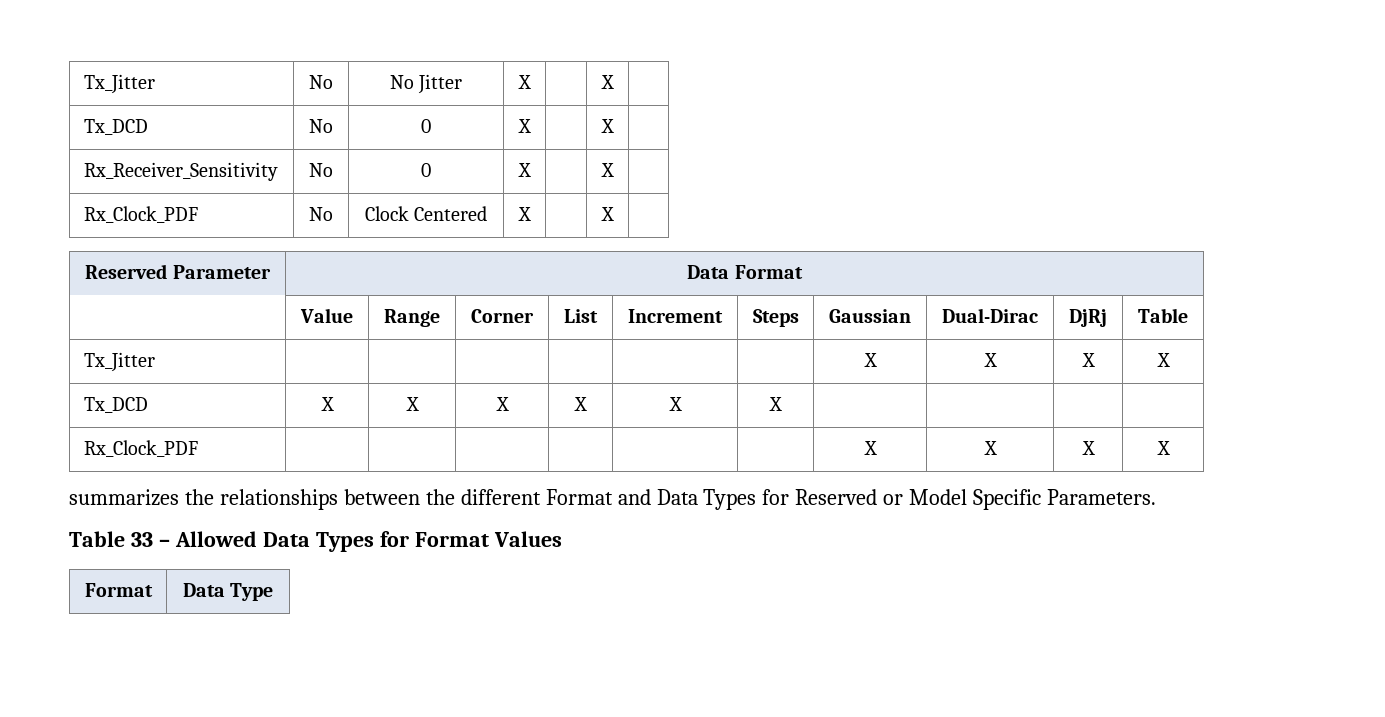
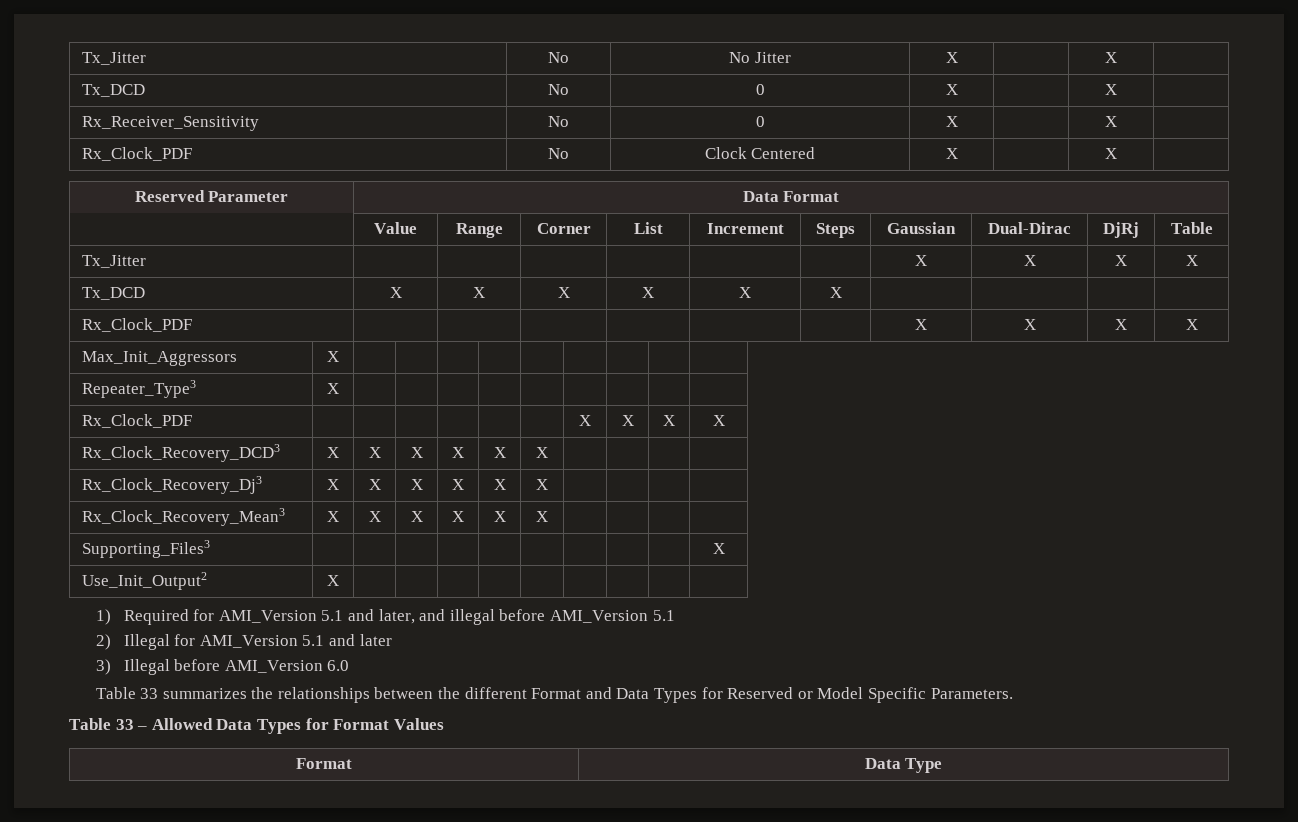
- summarizes the relationships between the different Format and Data Types for Reserved or Model Specific Parameters.
+ Max_Init_Aggressors | X | | | | | | | | |
+ Repeater_Type3 | X | | | | | | | | |
+ Rx_Clock_PDF | | | | | | | X | X | X | X
+ Rx_Clock_Recovery_DCD3 | X | X | X | X | X | X | | | |
+ Rx_Clock_Recovery_Dj3 | X | X | X | X | X | X | | | |
+ Rx_Clock_Recovery_Mean3 | X | X | X | X | X | X | | | |
+ Supporting_Files3 | | | | | | | | | | X
+ Use_Init_Output2 | X | | | | | | | | |
+ 1) Required for AMI_Version 5.1 and later, and illegal before AMI_Version 5.1
+ 2) Illegal for AMI_Version 5.1 and later
+ 3) Illegal before AMI_Version 6.0
+ Table 33 summarizes the relationships between the different Format and Data Types for Reserved or Model Specific Parameters.

